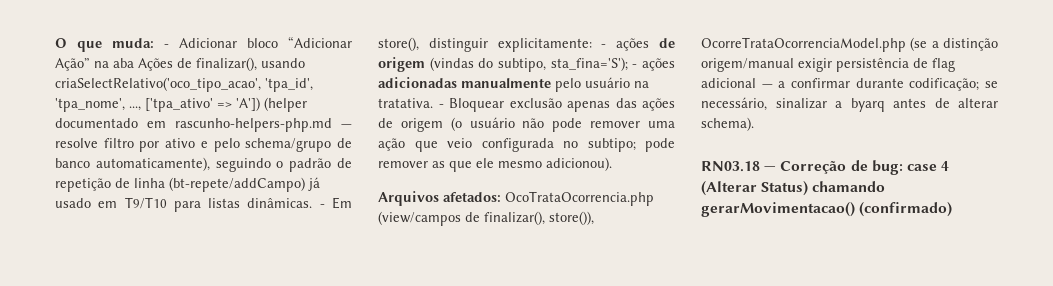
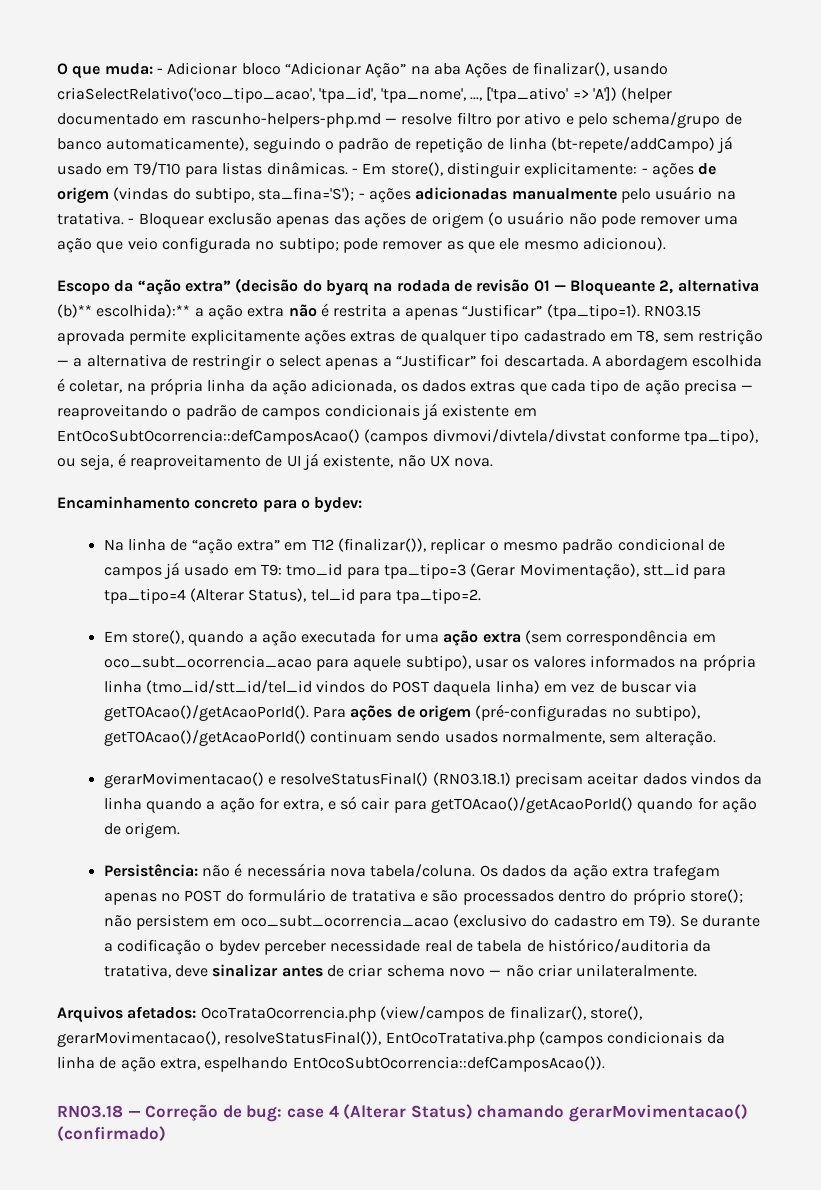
+ Escopo da “ação extra” (decisão do byarq na rodada de revisão 01 — Bloqueante 2, alternativa (b)** escolhida):** a ação extra não é restrita a apenas “Justificar” (tpa_tipo=1). RN03.15 aprovada permite explicitamente ações extras de qualquer tipo cadastrado em T8, sem restrição — a alternativa de restringir o select apenas a “Justificar” foi descartada. A abordagem escolhida é coletar, na própria linha da ação adicionada, os dados extras que cada tipo de ação precisa — reaproveitando o padrão de campos condicionais já existente em EntOcoSubtOcorrencia::defCamposAcao() (campos divmovi/divtela/divstat conforme tpa_tipo), ou seja, é reaproveitamento de UI já existente, não UX nova.
+ Encaminhamento concreto para o bydev:
+ Na linha de “ação extra” em T12 (finalizar()), replicar o mesmo padrão condicional de campos já usado em T9: tmo_id para tpa_tipo=3 (Gerar Movimentação), stt_id para tpa_tipo=4 (Alterar Status), tel_id para tpa_tipo=2.
+ Em store(), quando a ação executada for uma ação extra (sem correspondência em oco_subt_ocorrencia_acao para aquele subtipo), usar os valores informados na própria linha (tmo_id/stt_id/tel_id vindos do POST daquela linha) em vez de buscar via getTOAcao()/getAcaoPorId(). Para ações de origem (pré-configuradas no subtipo), getTOAcao()/getAcaoPorId() continuam sendo usados normalmente, sem alteração.
+ gerarMovimentacao() e resolveStatusFinal() (RN03.18.1) precisam aceitar dados vindos da linha quando a ação for extra, e só cair para getTOAcao()/getAcaoPorId() quando for ação de origem.
+ Persistência: não é necessária nova tabela/coluna. Os dados da ação extra trafegam apenas no POST do formulário de tratativa e são processados dentro do próprio store(); não persistem em oco_subt_ocorrencia_acao (exclusivo do cadastro em T9). Se durante a codificação o bydev perceber necessidade real de tabela de histórico/auditoria da tratativa, deve sinalizar antes de criar schema novo — não criar unilateralmente.
- Arquivos afetados: OcoTrataOcorrencia.php (view/campos de finalizar(), store()), OcorreTrataOcorrenciaModel.php (se a distinção origem/manual exigir persistência de flag adicional — a confirmar durante codificação; se necessário, sinalizar a byarq antes de alterar schema).
+ Arquivos afetados: OcoTrataOcorrencia.php (view/campos de finalizar(), store(), gerarMovimentacao(), resolveStatusFinal()), EntOcoTratativa.php (campos condicionais da linha de ação extra, espelhando EntOcoSubtOcorrencia::defCamposAcao()).

